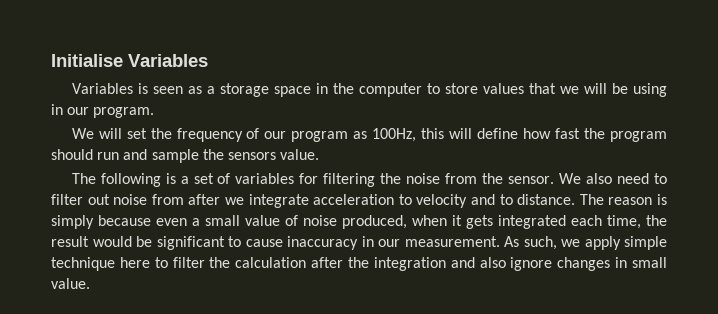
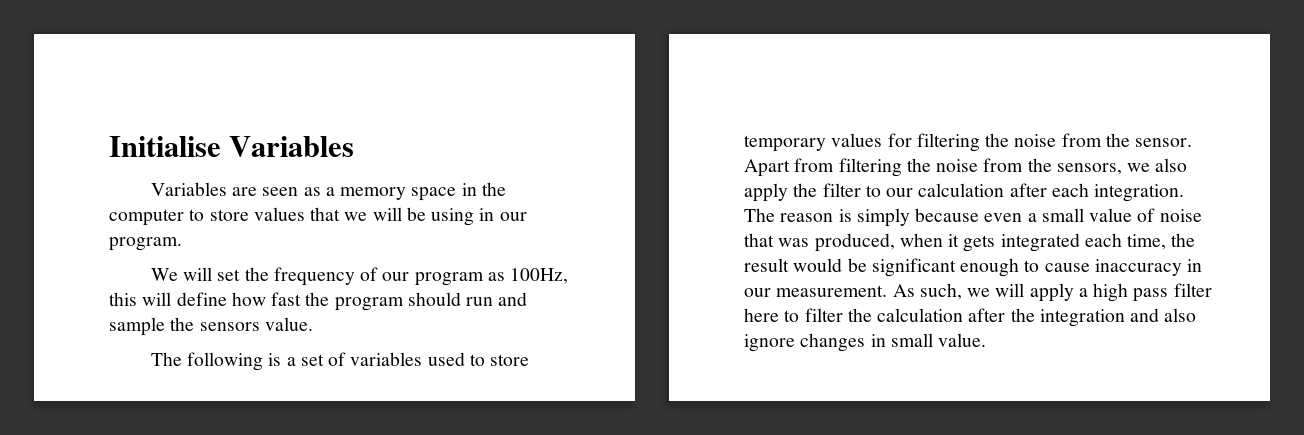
- Variables is seen as a storage space in the computer to store values that we will be using in our program.
+ Variables are seen as a memory space in the computer to store values that we will be using in our program.
- The following is a set of variables for filtering the noise from the sensor.
+ The following is a set of variables used to store temporary values for filtering the noise from the sensor.
- We also need to filter out noise from after we integrate acceleration to velocity and to distance.
+ Apart from filtering the noise from the sensors, we also apply the filter to our calculation after each integration.
- The reason is simply because even a small value of noise produced, when it gets integrated each time, the result would be significant to cause inaccuracy in our measurement.
+ The reason is simply because even a small value of noise that was produced, when it gets integrated each time, the result would be significant enough to cause inaccuracy in our measurement.
- As such, we apply simple technique here to filter the calculation after the integration and also ignore changes in small value.
+ As such, we will apply a high pass filter here to filter the calculation after the integration and also ignore changes in small value.

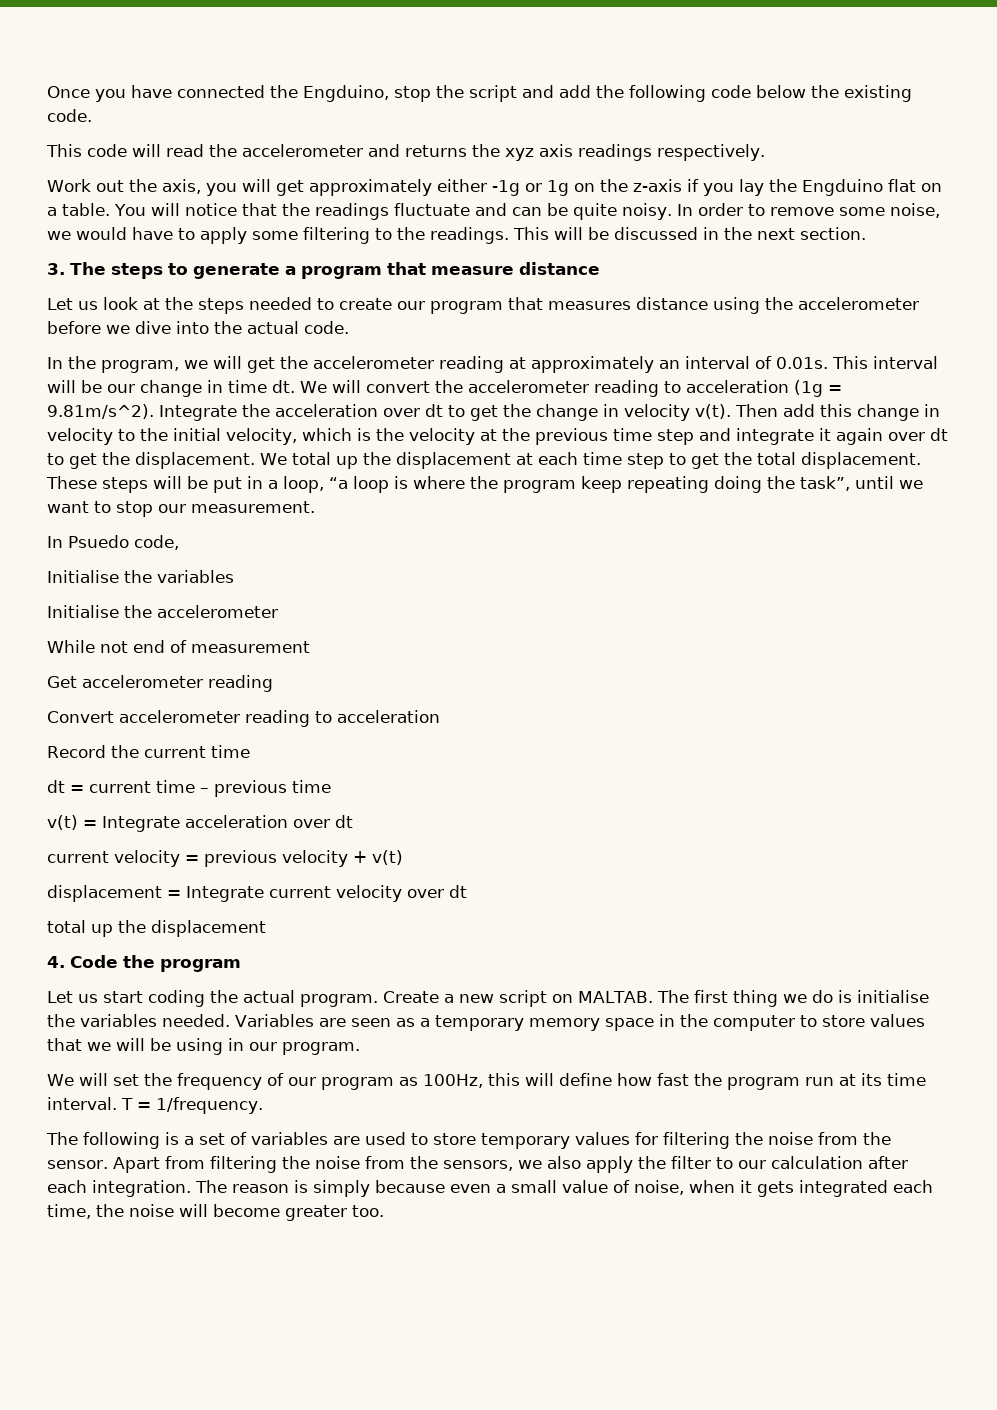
- Initialise Variables
- Variables are seen as a memory space in the computer to store values that we will be using in our program.
+ Once you have connected the Engduino, stop the script and add the following code below the existing code.
+ This code will read the accelerometer and returns the xyz axis readings respectively.
+ Work out the axis, you will get approximately either -1g or 1g on the z-axis if you lay the Engduino flat on a table. You will notice that the readings fluctuate and can be quite noisy. In order to remove some noise, we would have to apply some filtering to the readings. This will be discussed in the next section.
+ 3. The steps to generate a program that measure distance
+ Let us look at the steps needed to create our program that measures distance using the accelerometer before we dive into the actual code.
+ In the program, we will get the accelerometer reading at approximately an interval of 0.01s. This interval will be our change in time dt. We will convert the accelerometer reading to acceleration (1g = 9.81m/s^2). Integrate the acceleration over dt to get the change in velocity v(t). Then add this change in velocity to the initial velocity, which is the velocity at the previous time step and integrate it again over dt to get the displacement. We total up the displacement at each time step to get the total displacement. These steps will be put in a loop, “a loop is where the program keep repeating doing the task”, until we want to stop our measurement.
+ In Psuedo code,
+ Initialise the variables
+ Initialise the accelerometer
+ While not end of measurement
+ Get accelerometer reading
+ Convert accelerometer reading to acceleration
+ Record the current time
+ dt = current time – previous time
+ v(t) = Integrate acceleration over dt
+ current velocity = previous velocity + v(t)
+ displacement = Integrate current velocity over dt
+ total up the displacement
+ 4. Code the program
+ Let us start coding the actual program. Create a new script on MALTAB. The first thing we do is initialise the variables needed. Variables are seen as a temporary memory space in the computer to store values that we will be using in our program.
- We will set the frequency of our program as 100Hz, this will define how fast the program should run and sample the sensors value.
+ We will set the frequency of our program as 100Hz, this will define how fast the program run at its time interval. T = 1/frequency.
- The following is a set of variables used to store temporary values for filtering the noise from the sensor.
+ The following is a set of variables are used to store temporary values for filtering the noise from the sensor.
- The reason is simply because even a small value of noise that was produced, when it gets integrated each time, the result would be significant enough to cause inaccuracy in our measurement. As such, we will apply a high pass filter here to filter the calculation after the integration and also ignore changes in small value.
+ The reason is simply because even a small value of noise, when it gets integrated each time, the noise will become greater too.

